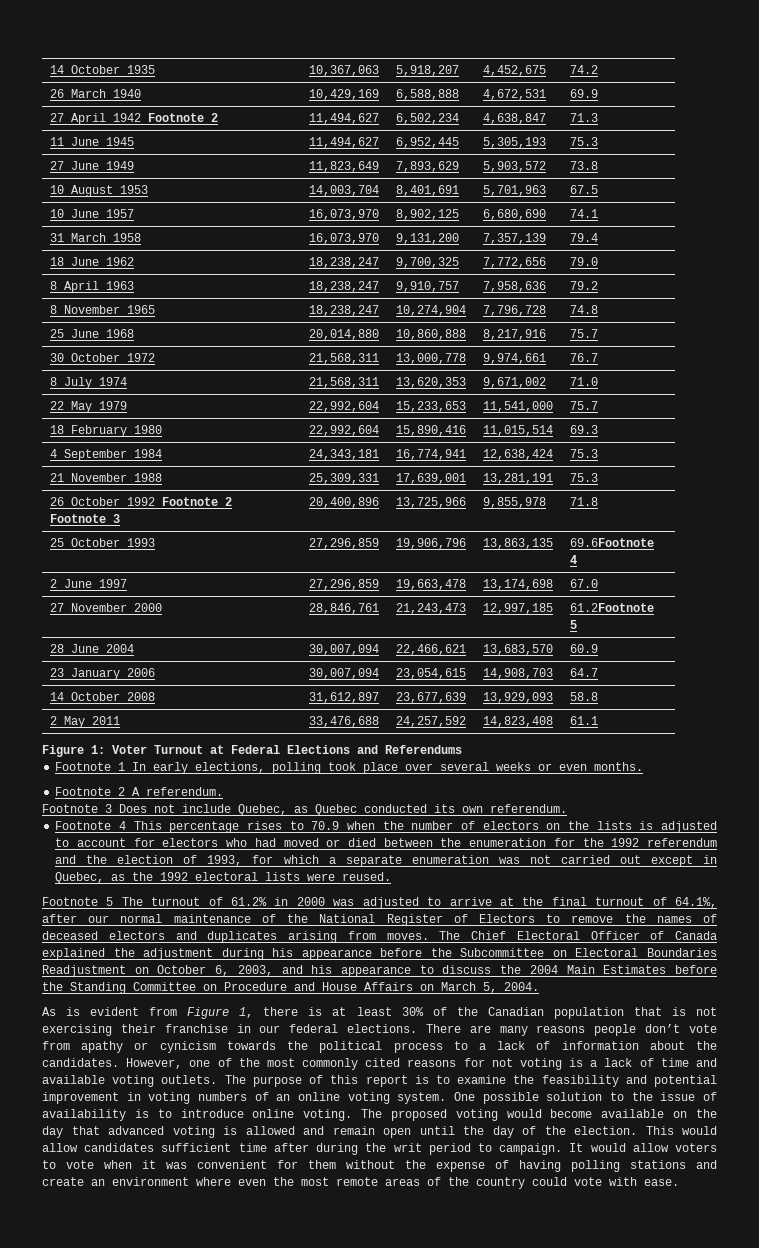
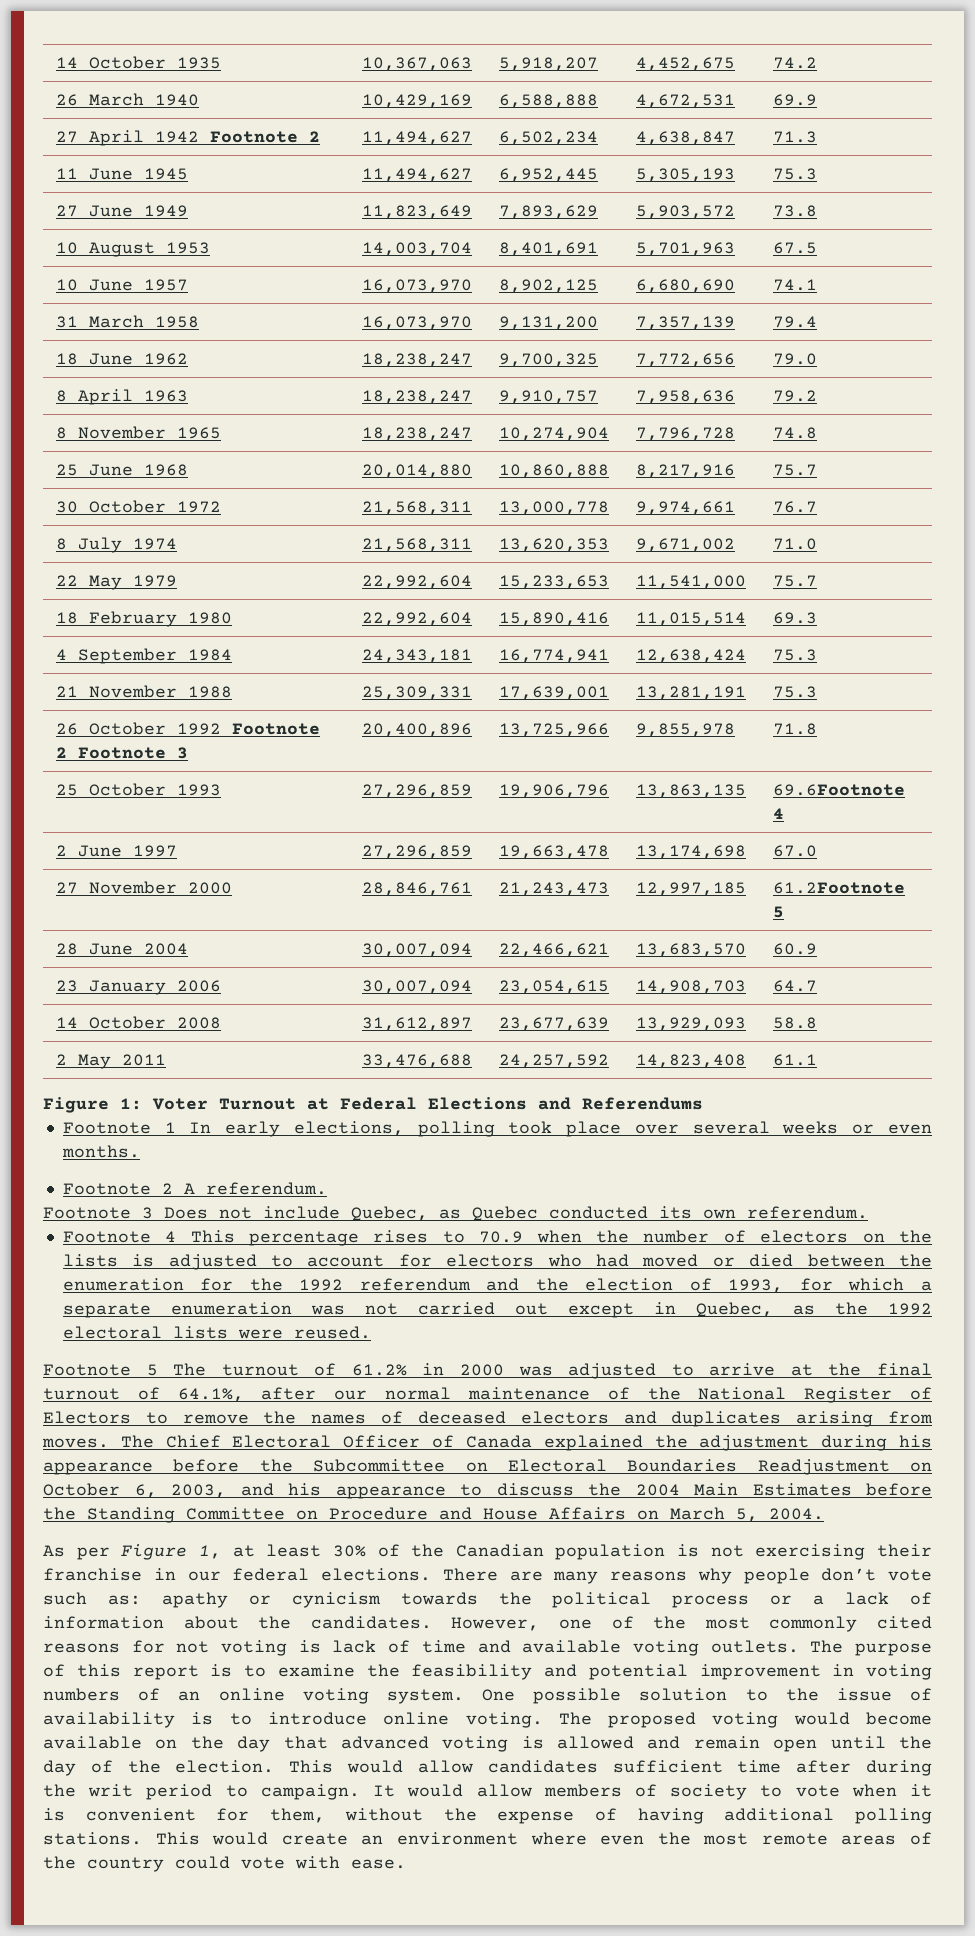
- As is evident from Figure 1, there is at least 30% of the Canadian population that is not exercising their franchise in our federal elections.
+ As per Figure 1, at least 30% of the Canadian population is not exercising their franchise in our federal elections.
- There are many reasons people don’t vote from apathy or cynicism towards the political process to a lack of information about the candidates.
+ There are many reasons why people don’t vote such as: apathy or cynicism towards the political process or a lack of information about the candidates.
- However, one of the most commonly cited reasons for not voting is a lack of time and available voting outlets.
+ However, one of the most commonly cited reasons for not voting is lack of time and available voting outlets.
- It would allow voters to vote when it was convenient for them without the expense of having polling stations and create an environment where even the most remote areas of the country could vote with ease.
+ It would allow members of society to vote when it is convenient for them, without the expense of having additional polling stations. This would create an environment where even the most remote areas of the country could vote with ease.

